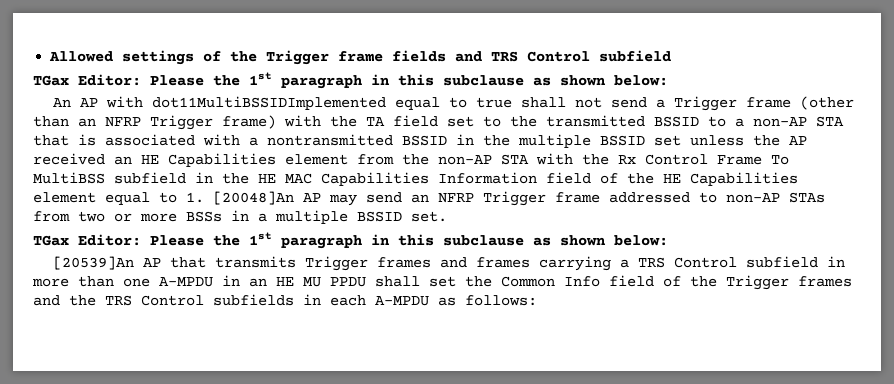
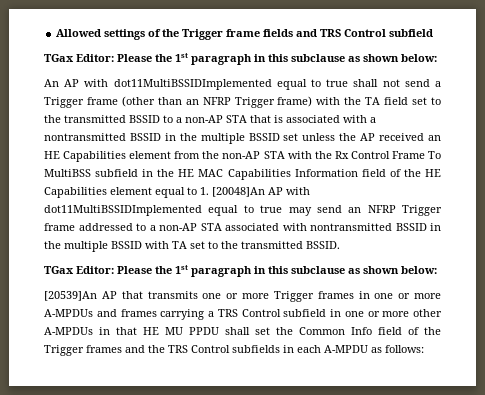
- An AP with dot11MultiBSSIDImplemented equal to true shall not send a Trigger frame (other than an NFRP Trigger frame) with the TA field set to the transmitted BSSID to a non-AP STA that is associated with a nontransmitted BSSID in the multiple BSSID set unless the AP received an HE Capabilities element from the non-AP STA with the Rx Control Frame To MultiBSS subfield in the HE MAC Capabilities Information field of the HE Capabilities element equal to 1. [20048]An AP may send an NFRP Trigger frame addressed to non-AP STAs from two or more BSSs in a multiple BSSID set.
+ An AP with dot11MultiBSSIDImplemented equal to true shall not send a Trigger frame (other than an NFRP Trigger frame) with the TA field set to the transmitted BSSID to a non-AP STA that is associated with a nontransmitted BSSID in the multiple BSSID set unless the AP received an HE Capabilities element from the non-AP STA with the Rx Control Frame To MultiBSS subfield in the HE MAC Capabilities Information field of the HE Capabilities element equal to 1. [20048]An AP with dot11MultiBSSIDImplemented equal to true may send an NFRP Trigger frame addressed to a non-AP STA associated with nontransmitted BSSID in the multiple BSSID with TA set to the transmitted BSSID.
- [20539]An AP that transmits Trigger frames and frames carrying a TRS Control subfield in more than one A-MPDU in an HE MU PPDU shall set the Common Info field of the Trigger frames and the TRS Control subfields in each A-MPDU as follows:
+ [20539]An AP that transmits one or more Trigger frames in one or more A-MPDUs and frames carrying a TRS Control subfield in one or more other A-MPDUs in that HE MU PPDU shall set the Common Info field of the Trigger frames and the TRS Control subfields in each A-MPDU as follows:

